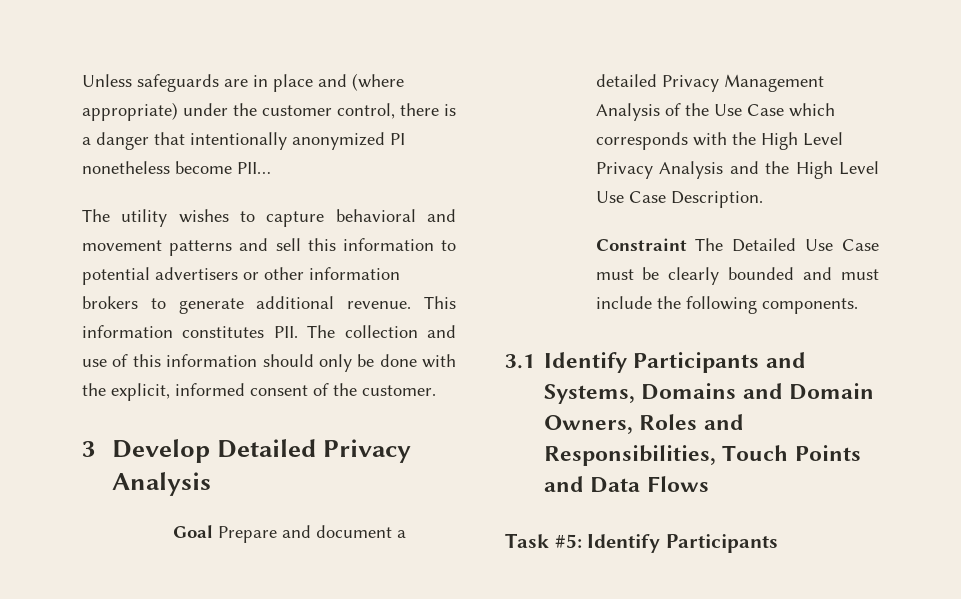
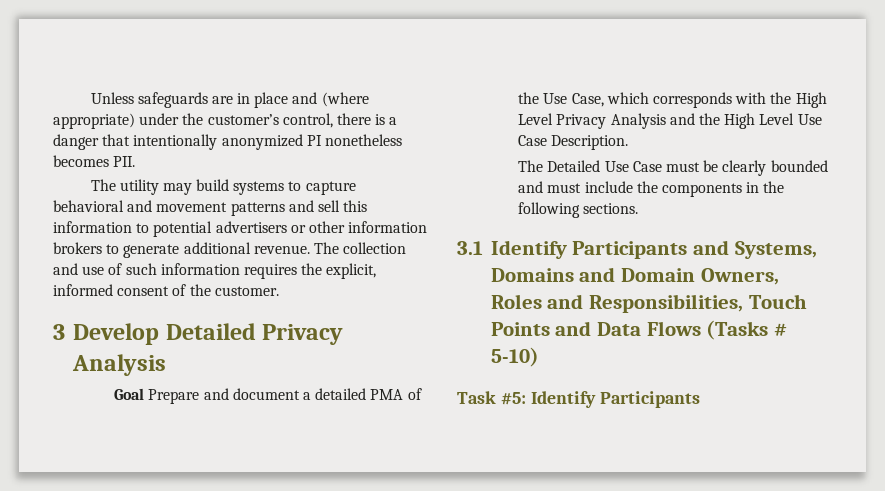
- Unless safeguards are in place and (where appropriate) under the customer control, there is a danger that intentionally anonymized PI nonetheless become PII…
+ Unless safeguards are in place and (where appropriate) under the customer’s control, there is a danger that intentionally anonymized PI nonetheless becomes PII.
- The utility wishes to capture behavioral and movement patterns and sell this information to potential advertisers or other information brokers to generate additional revenue.
+ The utility may build systems to capture behavioral and movement patterns and sell this information to potential advertisers or other information brokers to generate additional revenue.
- This information constitutes PII. The collection and use of this information should only be done with the explicit, informed consent of the customer.
+ The collection and use of such information requires the explicit, informed consent of the customer.
- Goal Prepare and document a detailed Privacy Management Analysis of the Use Case which corresponds with the High Level Privacy Analysis and the High Level Use Case Description.
+ Goal Prepare and document a detailed PMA of the Use Case, which corresponds with the High Level Privacy Analysis and the High Level Use Case Description.
- Constraint The Detailed Use Case must be clearly bounded and must include the following components.
+ The Detailed Use Case must be clearly bounded and must include the components in the following sections.
- 3.1 Identify Participants and Systems, Domains and Domain Owners, Roles and Responsibilities, Touch Points and Data Flows
+ 3.1 Identify Participants and Systems, Domains and Domain Owners, Roles and Responsibilities, Touch Points and Data Flows (Tasks # 5-10)

